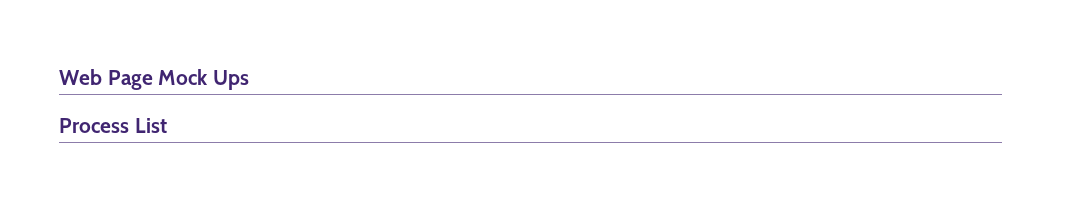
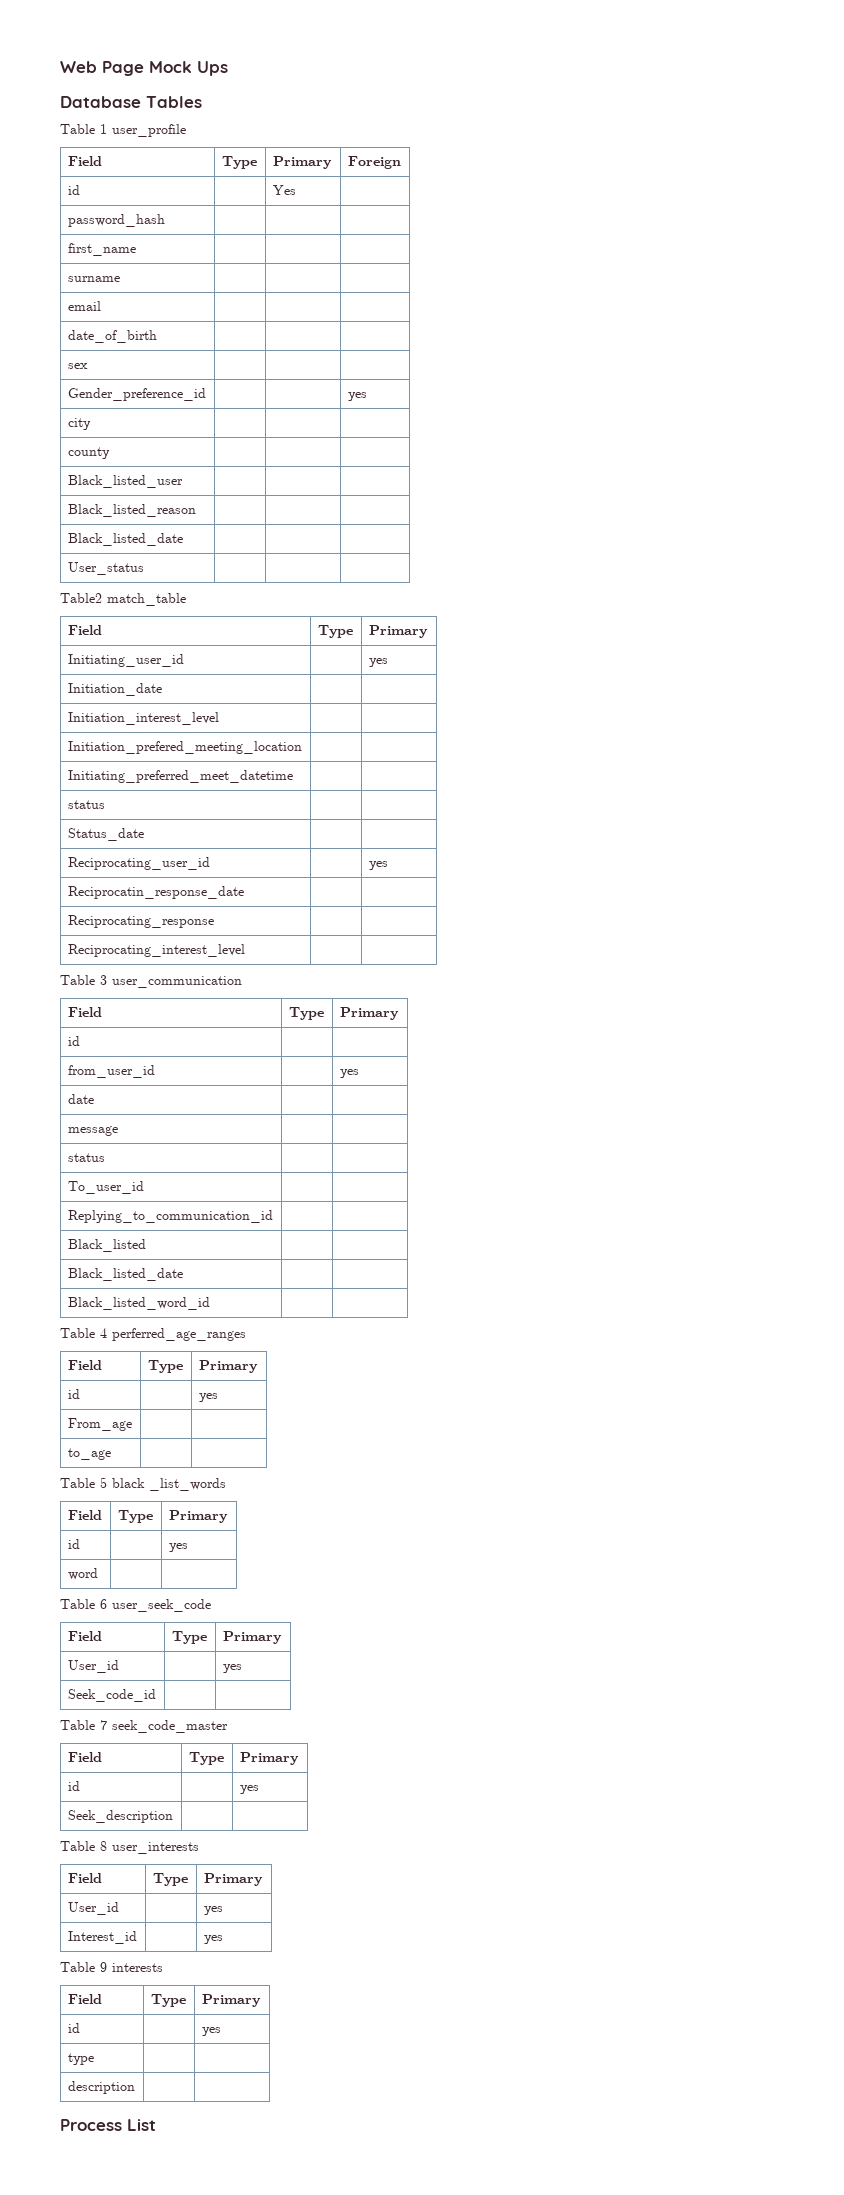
+ Database Tables
+ Table 1 user_profile
+ Field | Type | Primary | Foreign
+ id | | Yes |
+ password_hash | | |
+ first_name | | |
+ surname | | |
+ email | | |
+ date_of_birth | | |
+ sex | | |
+ Gender_preference_id | | | yes
+ city | | |
+ county | | |
+ Black_listed_user | | |
+ Black_listed_reason | | |
+ Black_listed_date | | |
+ User_status | | |
+ Table2 match_table
+ Field | Type | Primary
+ Initiating_user_id | | yes
+ Initiation_date | |
+ Initiation_interest_level | |
+ Initiation_prefered_meeting_location | |
+ Initiating_preferred_meet_datetime | |
+ status | |
+ Status_date | |
+ Reciprocating_user_id | | yes
+ Reciprocatin_response_date | |
+ Reciprocating_response | |
+ Reciprocating_interest_level | |
+ Table 3 user_communication
+ Field | Type | Primary
+ id | |
+ from_user_id | | yes
+ date | |
+ message | |
+ status | |
+ To_user_id | |
+ Replying_to_communication_id | |
+ Black_listed | |
+ Black_listed_date | |
+ Black_listed_word_id | |
+ Table 4 perferred_age_ranges
+ Field | Type | Primary
+ id | | yes
+ From_age | |
+ to_age | |
+ Table 5 black _list_words
+ Field | Type | Primary
+ id | | yes
+ word | |
+ Table 6 user_seek_code
+ Field | Type | Primary
+ User_id | | yes
+ Seek_code_id | |
+ Table 7 seek_code_master
+ Field | Type | Primary
+ id | | yes
+ Seek_description | |
+ Table 8 user_interests
+ Field | Type | Primary
+ User_id | | yes
+ Interest_id | | yes
+ Table 9 interests
+ Field | Type | Primary
+ id | | yes
+ type | |
+ description | |

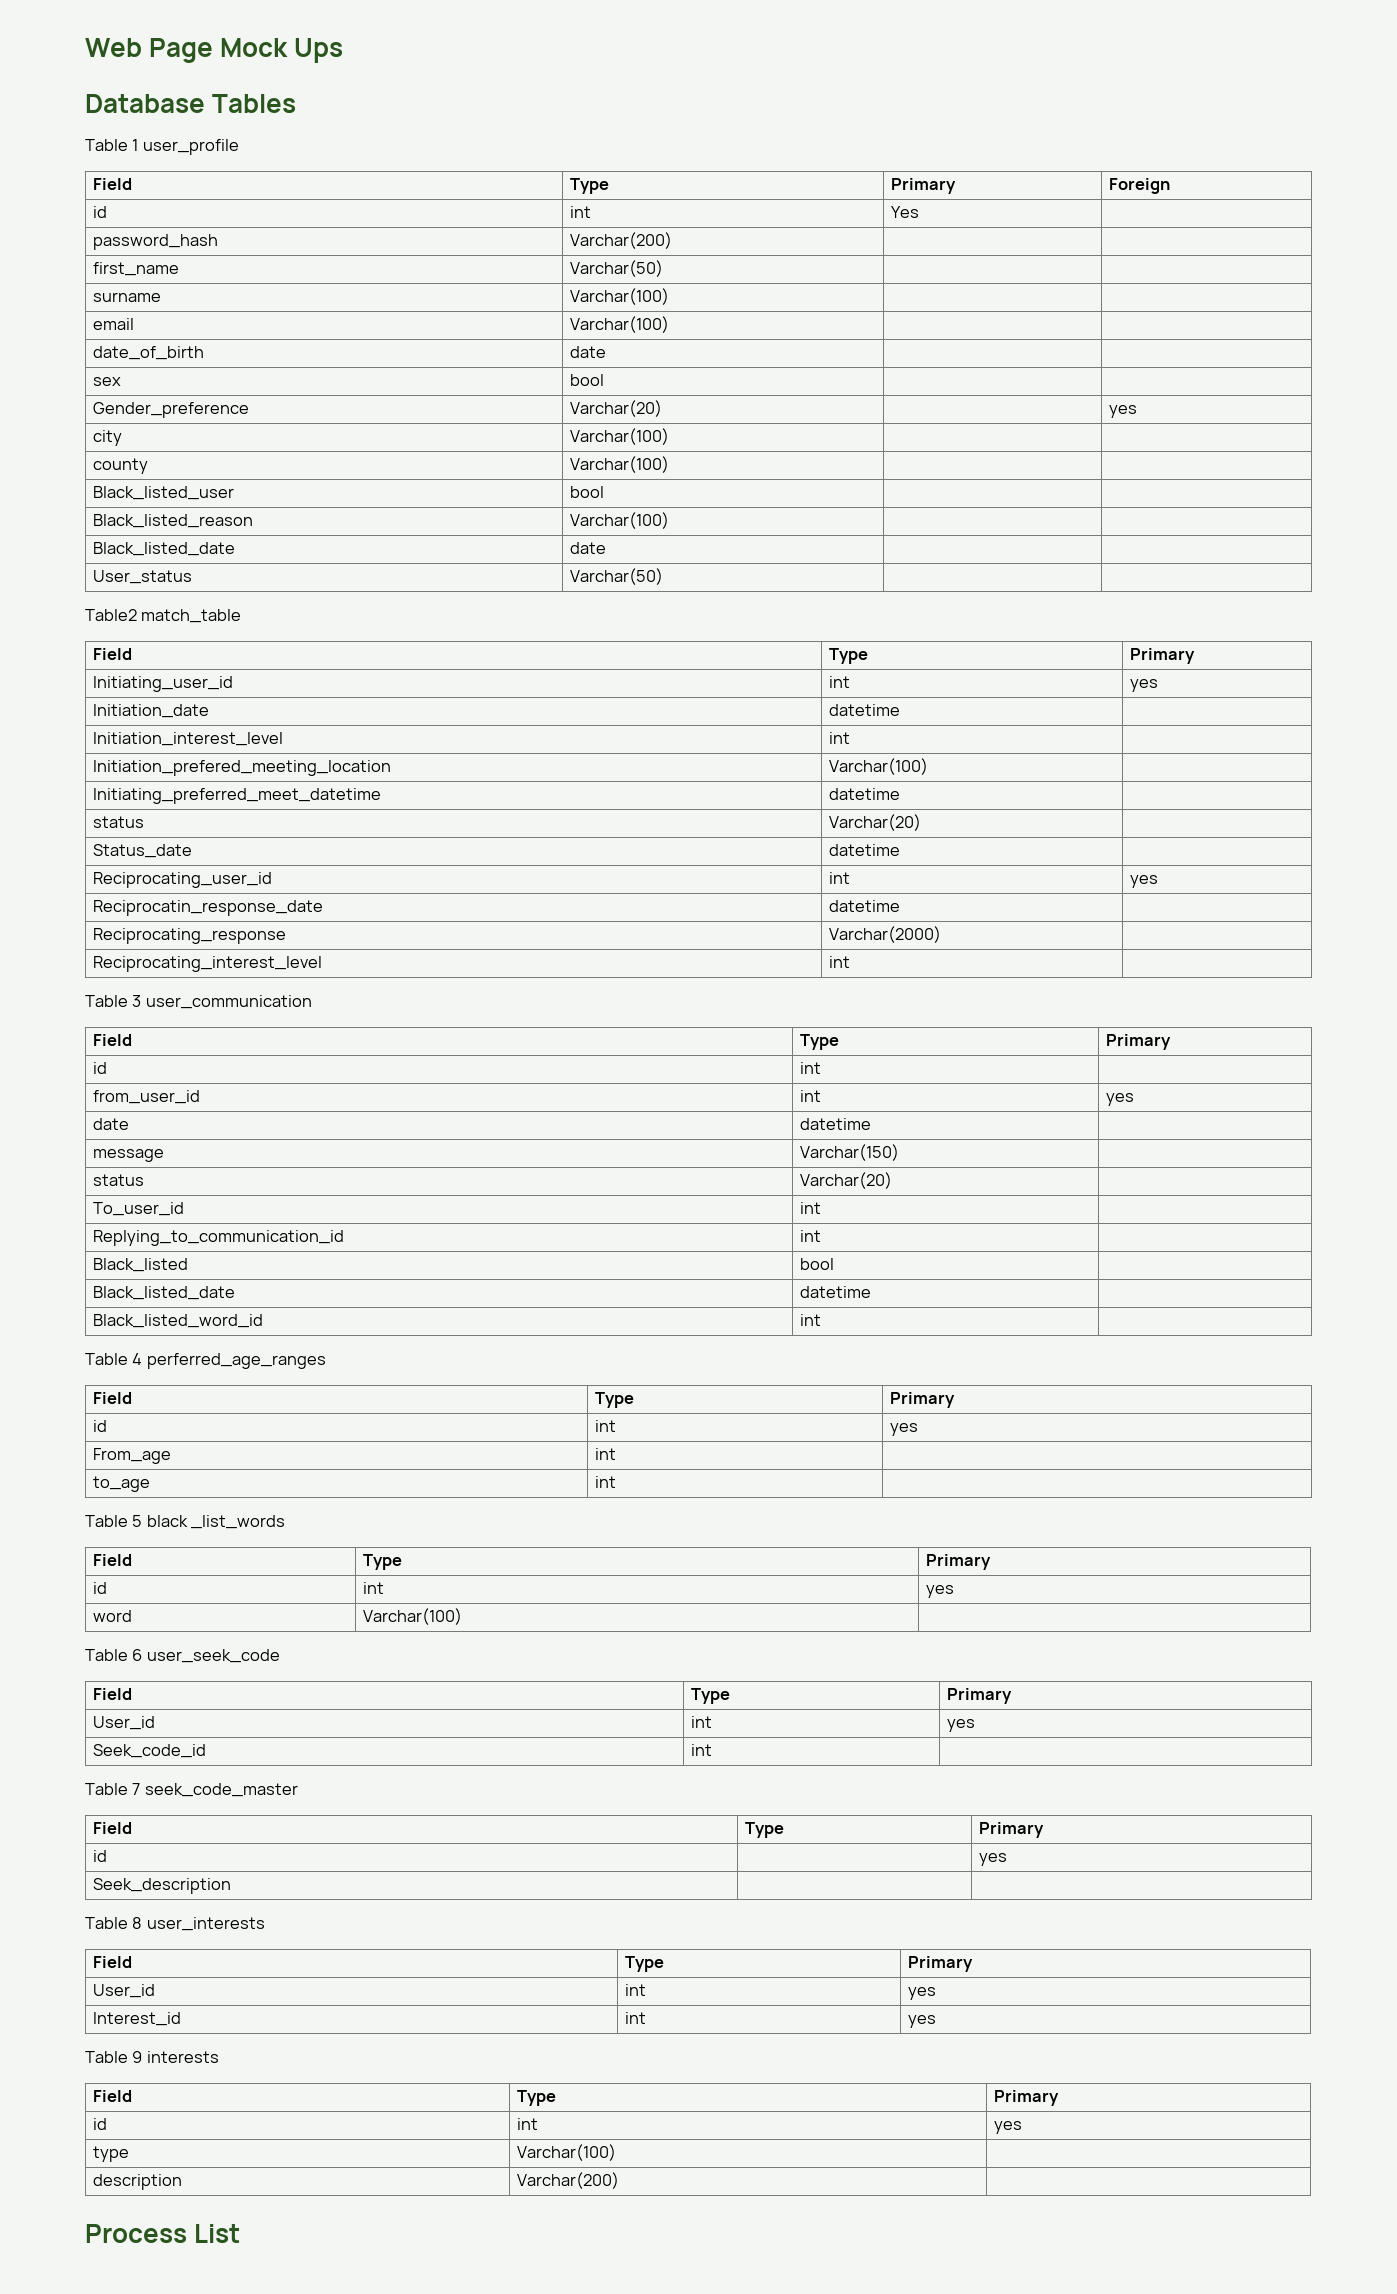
- id | | Yes |
+ id | int | Yes |
- password_hash | | |
+ password_hash | Varchar(200) | |
- first_name | | |
+ first_name | Varchar(50) | |
- surname | | |
+ surname | Varchar(100) | |
- email | | |
+ email | Varchar(100) | |
- date_of_birth | | |
+ date_of_birth | date | |
- sex | | |
- Gender_preference_id | | | yes
+ sex | bool | |
+ Gender_preference | Varchar(20) | | yes
- city | | |
+ city | Varchar(100) | |
- county | | |
+ county | Varchar(100) | |
- Black_listed_user | | |
+ Black_listed_user | bool | |
- Black_listed_reason | | |
- Black_listed_date | | |
+ Black_listed_reason | Varchar(100) | |
+ Black_listed_date | date | |
- User_status | | |
+ User_status | Varchar(50) | |
- Initiating_user_id | | yes
+ Initiating_user_id | int | yes
- Initiation_date | |
+ Initiation_date | datetime |
- Initiation_interest_level | |
+ Initiation_interest_level | int |
- Initiation_prefered_meeting_location | |
+ Initiation_prefered_meeting_location | Varchar(100) |
- Initiating_preferred_meet_datetime | |
- status | |
+ Initiating_preferred_meet_datetime | datetime |
+ status | Varchar(20) |
- Status_date | |
+ Status_date | datetime |
- Reciprocating_user_id | | yes
+ Reciprocating_user_id | int | yes
- Reciprocatin_response_date | |
+ Reciprocatin_response_date | datetime |
- Reciprocating_response | |
+ Reciprocating_response | Varchar(2000) |
- Reciprocating_interest_level | |
+ Reciprocating_interest_level | int |
  Table 3 user_communication
  Field | Type | Primary
- id | |
+ id | int |
- from_user_id | | yes
+ from_user_id | int | yes
- date | |
+ date | datetime |
- message | |
- status | |
+ message | Varchar(150) |
+ status | Varchar(20) |
- To_user_id | |
+ To_user_id | int |
- Replying_to_communication_id | |
+ Replying_to_communication_id | int |
- Black_listed | |
- Black_listed_date | |
+ Black_listed | bool |
+ Black_listed_date | datetime |
- Black_listed_word_id | |
+ Black_listed_word_id | int |
  Table 4 perferred_age_ranges
  Field | Type | Primary
- id | | yes
+ id | int | yes
- From_age | |
+ From_age | int |
- to_age | |
+ to_age | int |
  Table 5 black _list_words
  Field | Type | Primary
- id | | yes
+ id | int | yes
- word | |
+ word | Varchar(100) |
  Table 6 user_seek_code
  Field | Type | Primary
- User_id | | yes
+ User_id | int | yes
- Seek_code_id | |
+ Seek_code_id | int |
  Table 8 user_interests
  Field | Type | Primary
- User_id | | yes
+ User_id | int | yes
- Interest_id | | yes
+ Interest_id | int | yes
  Table 9 interests
  Field | Type | Primary
- id | | yes
+ id | int | yes
- type | |
+ type | Varchar(100) |
- description | |
+ description | Varchar(200) |

